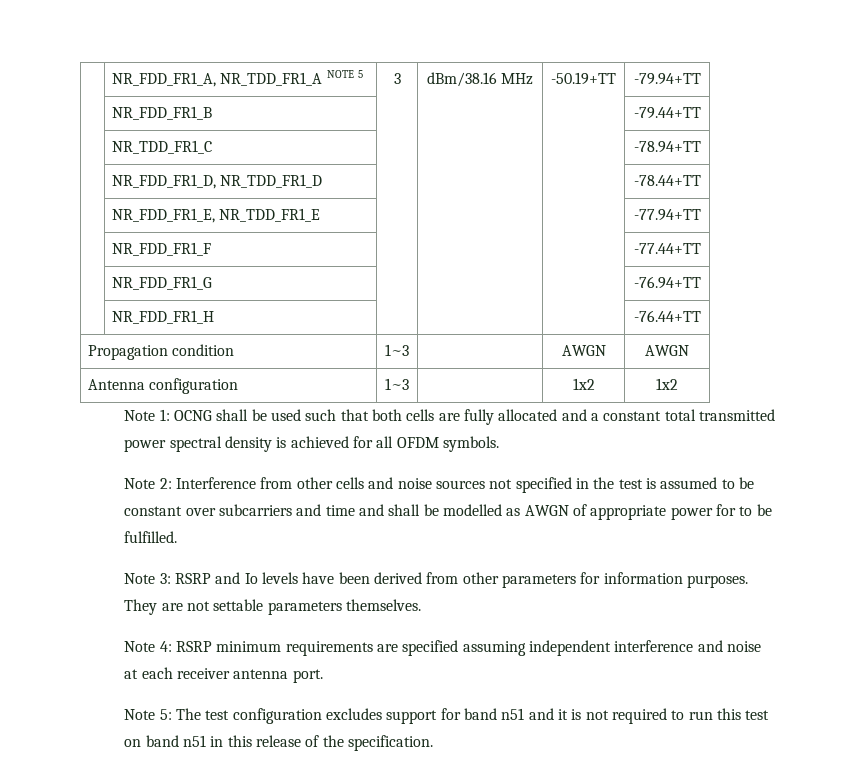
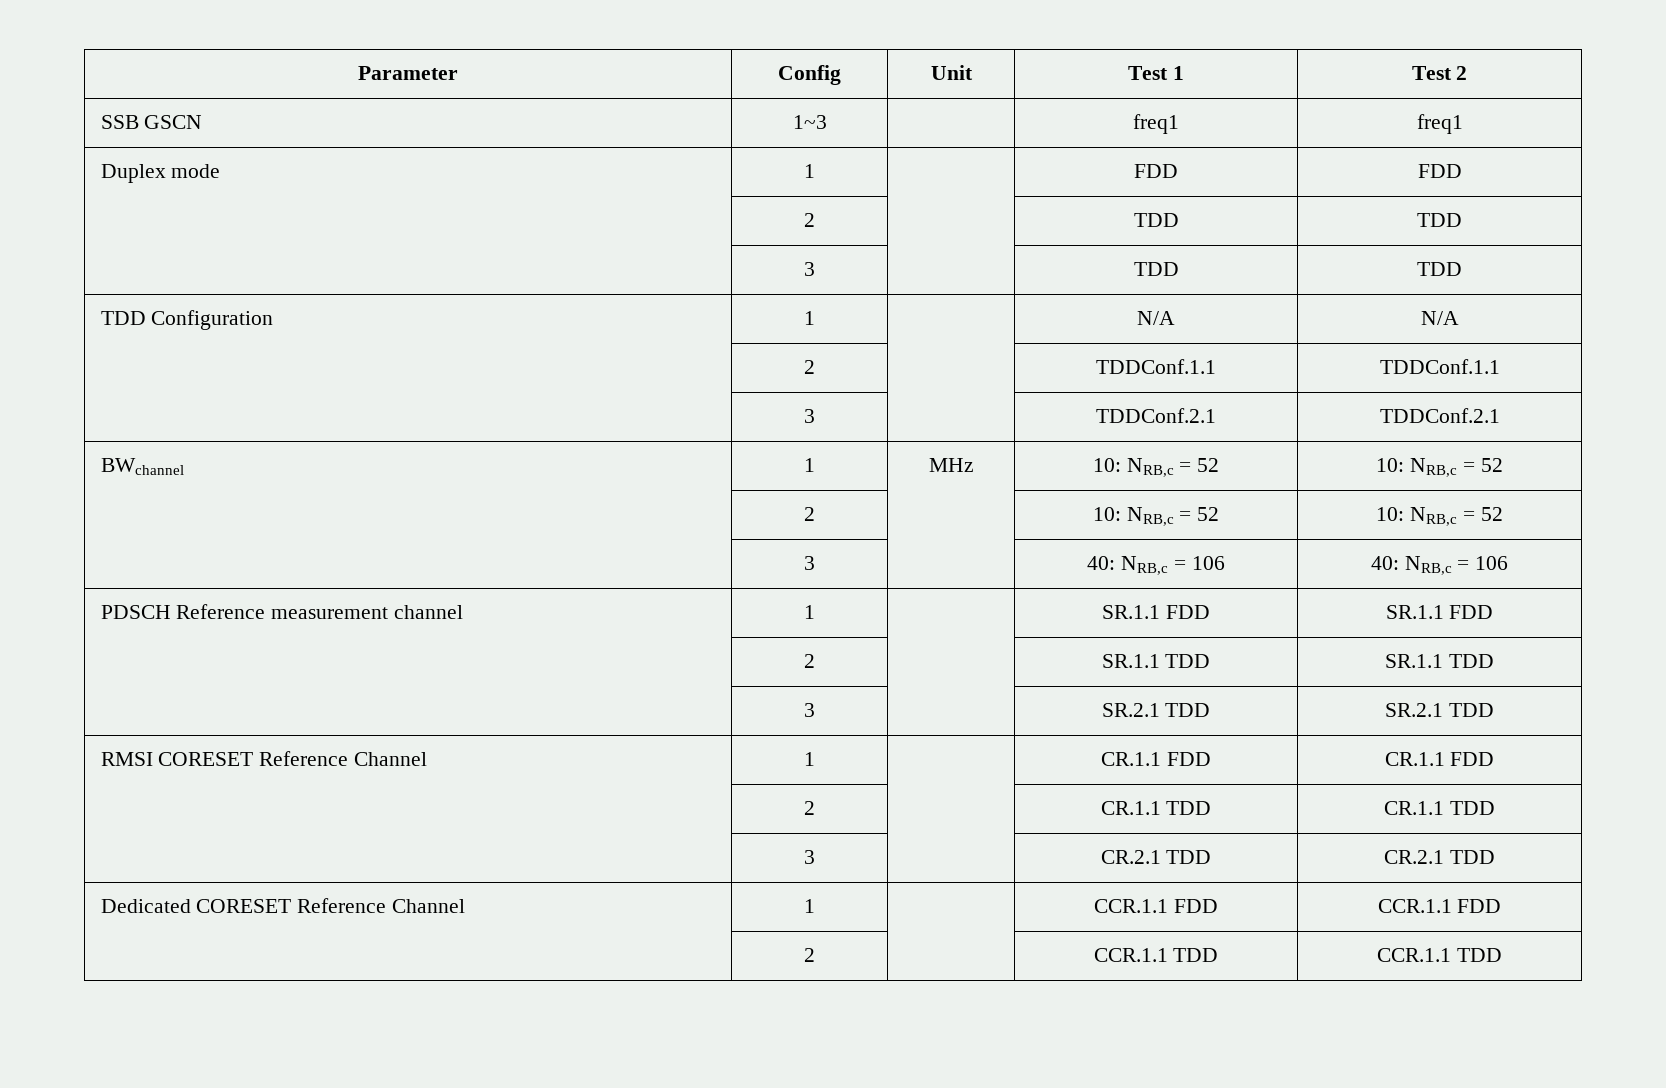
- | NR_FDD_FR1_A, NR_TDD_FR1_A NOTE 5 | 3 | dBm/38.16 MHz | -50.19+TT | -79.94+TT
- | NR_FDD_FR1_B | | | | -79.44+TT
- | NR_TDD_FR1_C | | | | -78.94+TT
- | NR_FDD_FR1_D, NR_TDD_FR1_D | | | | -78.44+TT
- | NR_FDD_FR1_E, NR_TDD_FR1_E | | | | -77.94+TT
- | NR_FDD_FR1_F | | | | -77.44+TT
- | NR_FDD_FR1_G | | | | -76.94+TT
- | NR_FDD_FR1_H | | | | -76.44+TT
- Propagation condition | 1~3 | | AWGN | AWGN
- Antenna configuration | 1~3 | | 1x2 | 1x2
- Note 1: OCNG shall be used such that both cells are fully allocated and a constant total transmitted power spectral density is achieved for all OFDM symbols.
- Note 2: Interference from other cells and noise sources not specified in the test is assumed to be constant over subcarriers and time and shall be modelled as AWGN of appropriate power for to be fulfilled.
- Note 3: RSRP and Io levels have been derived from other parameters for information purposes. They are not settable parameters themselves.
- Note 4: RSRP minimum requirements are specified assuming independent interference and noise at each receiver antenna port.
- Note 5: The test configuration excludes support for band n51 and it is not required to run this test on band n51 in this release of the specification.
+ Parameter | Config | Unit | Test 1 | Test 2
+ SSB GSCN | 1~3 | | freq1 | freq1
+ Duplex mode | 1 | | FDD | FDD
+ | 2 | | TDD | TDD
+ | 3 | | TDD | TDD
+ TDD Configuration | 1 | | N/A | N/A
+ | 2 | | TDDConf.1.1 | TDDConf.1.1
+ | 3 | | TDDConf.2.1 | TDDConf.2.1
+ BWchannel | 1 | MHz | 10: NRB,c = 52 | 10: NRB,c = 52
+ | 2 | | 10: NRB,c = 52 | 10: NRB,c = 52
+ | 3 | | 40: NRB,c = 106 | 40: NRB,c = 106
+ PDSCH Reference measurement channel | 1 | | SR.1.1 FDD | SR.1.1 FDD
+ | 2 | | SR.1.1 TDD | SR.1.1 TDD
+ | 3 | | SR.2.1 TDD | SR.2.1 TDD
+ RMSI CORESET Reference Channel | 1 | | CR.1.1 FDD | CR.1.1 FDD
+ | 2 | | CR.1.1 TDD | CR.1.1 TDD
+ | 3 | | CR.2.1 TDD | CR.2.1 TDD
+ Dedicated CORESET Reference Channel | 1 | | CCR.1.1 FDD | CCR.1.1 FDD
+ | 2 | | CCR.1.1 TDD | CCR.1.1 TDD

